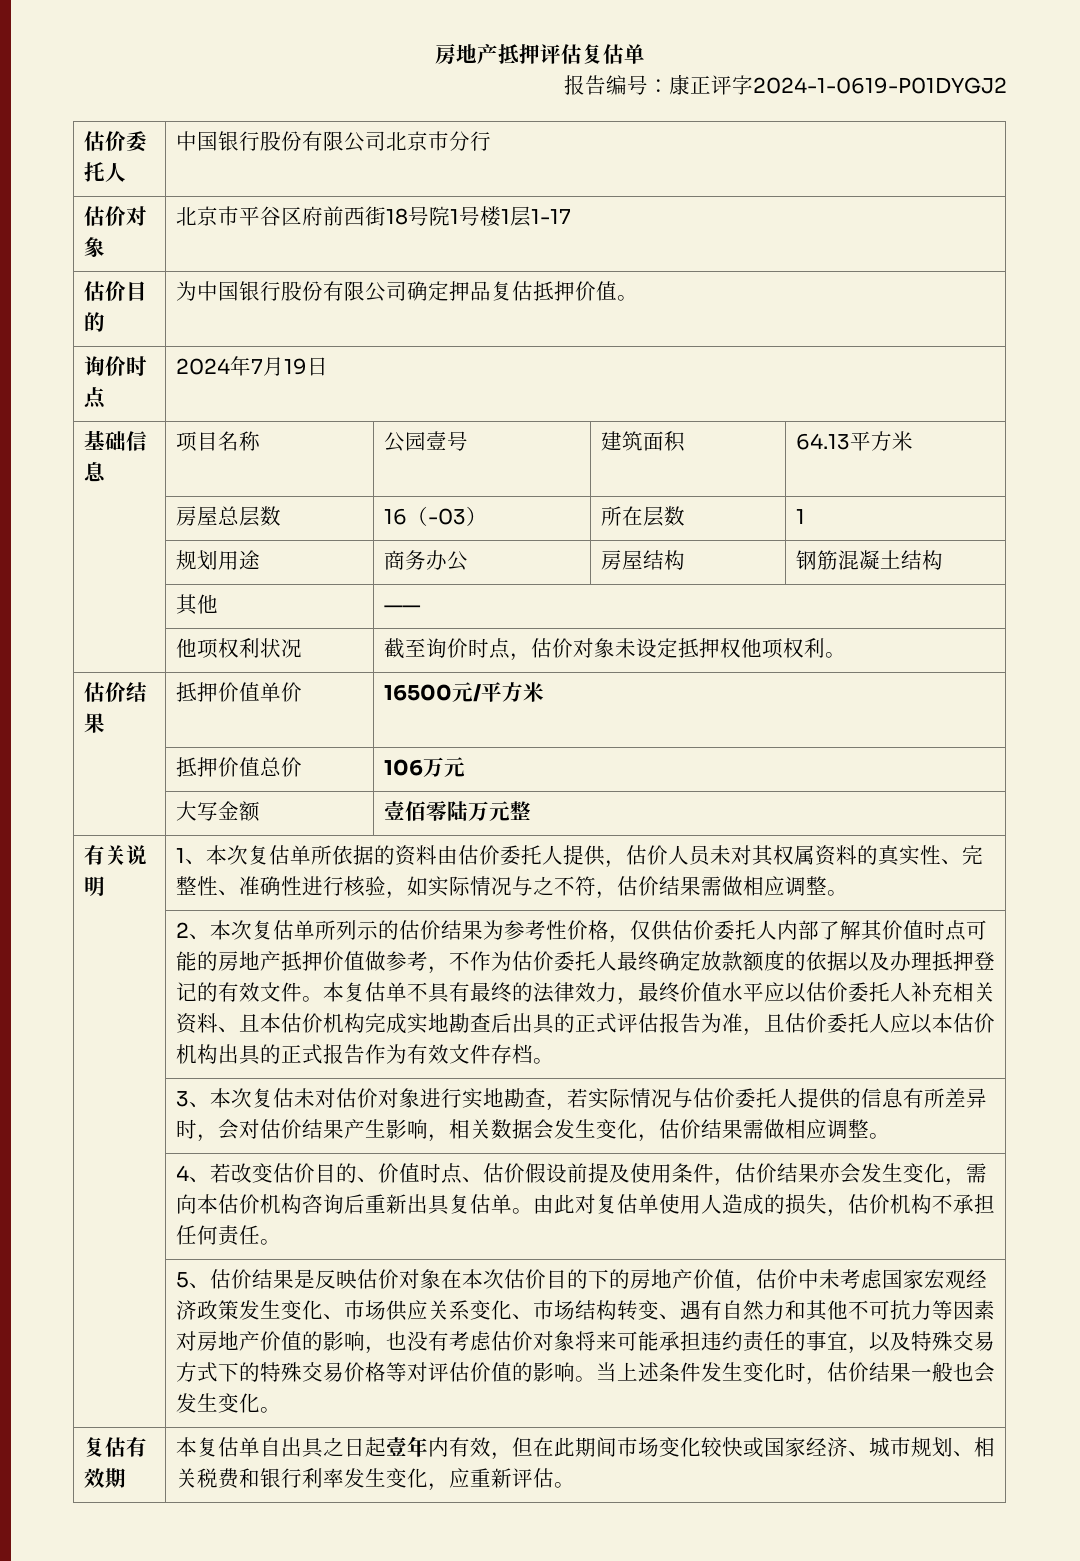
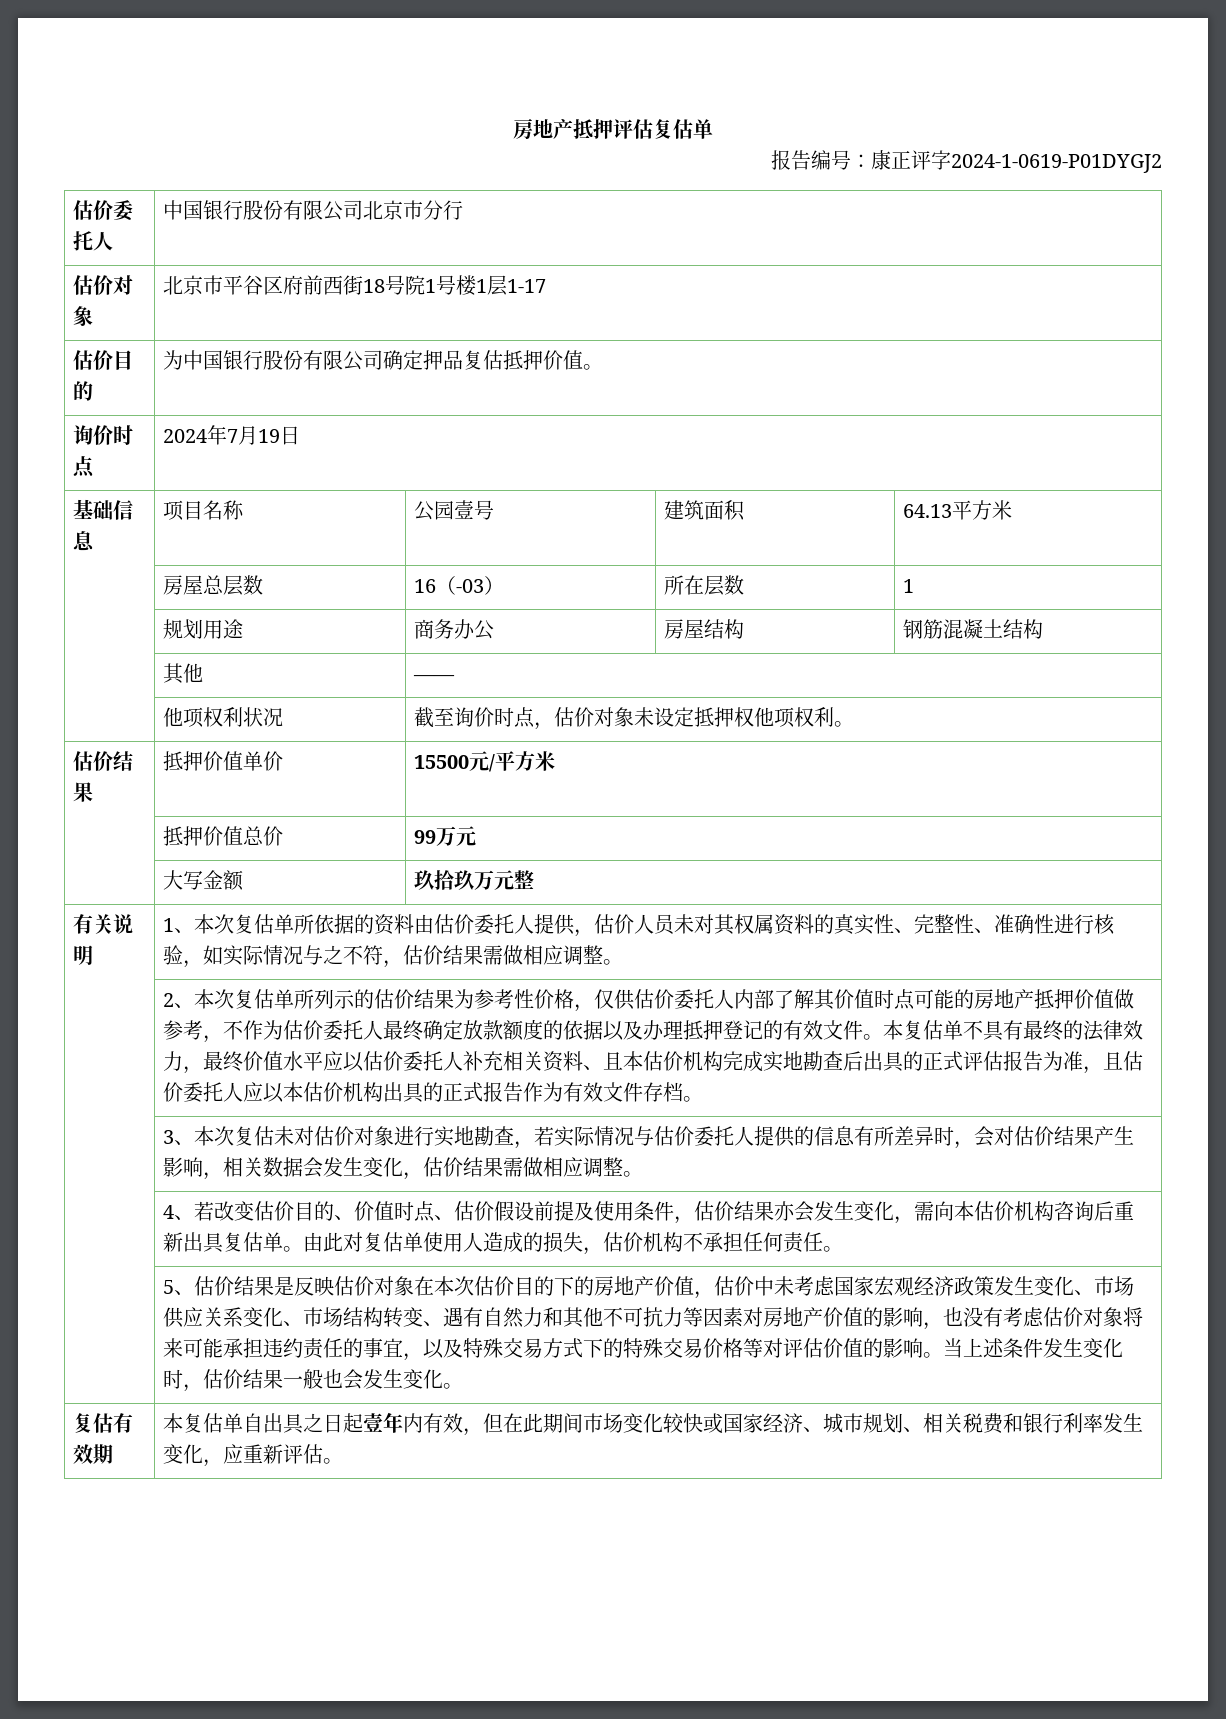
- 估价结果 | 抵押价值单价 | 16500元/平方米
+ 估价结果 | 抵押价值单价 | 15500元/平方米
- | 抵押价值总价 | 106万元
+ | 抵押价值总价 | 99万元
- | 大写金额 | 壹佰零陆万元整
+ | 大写金额 | 玖拾玖万元整

